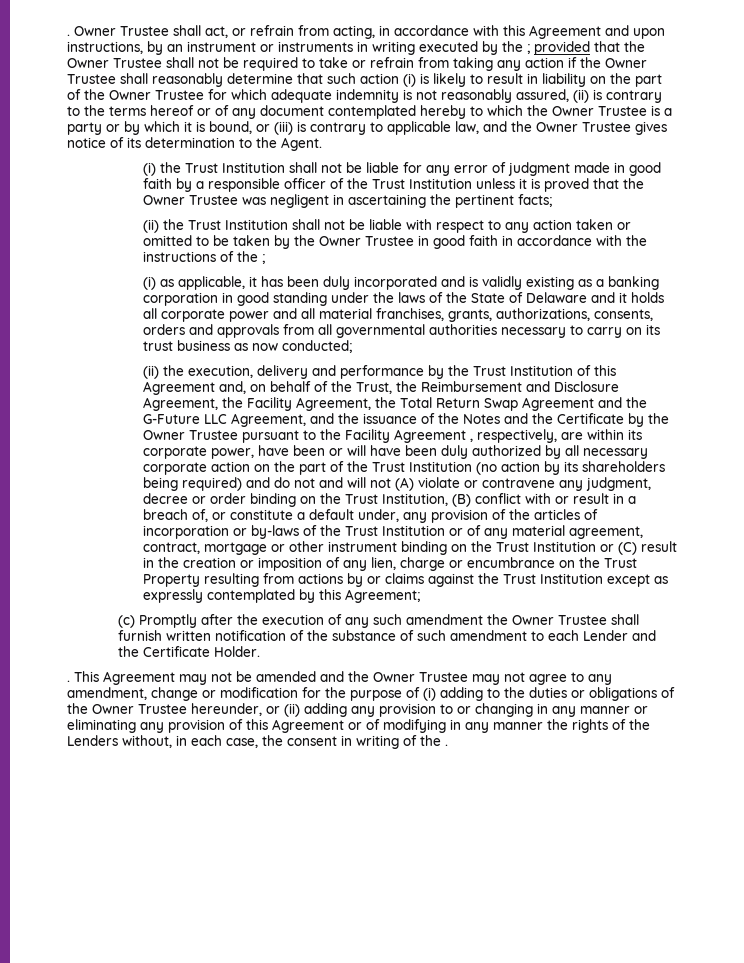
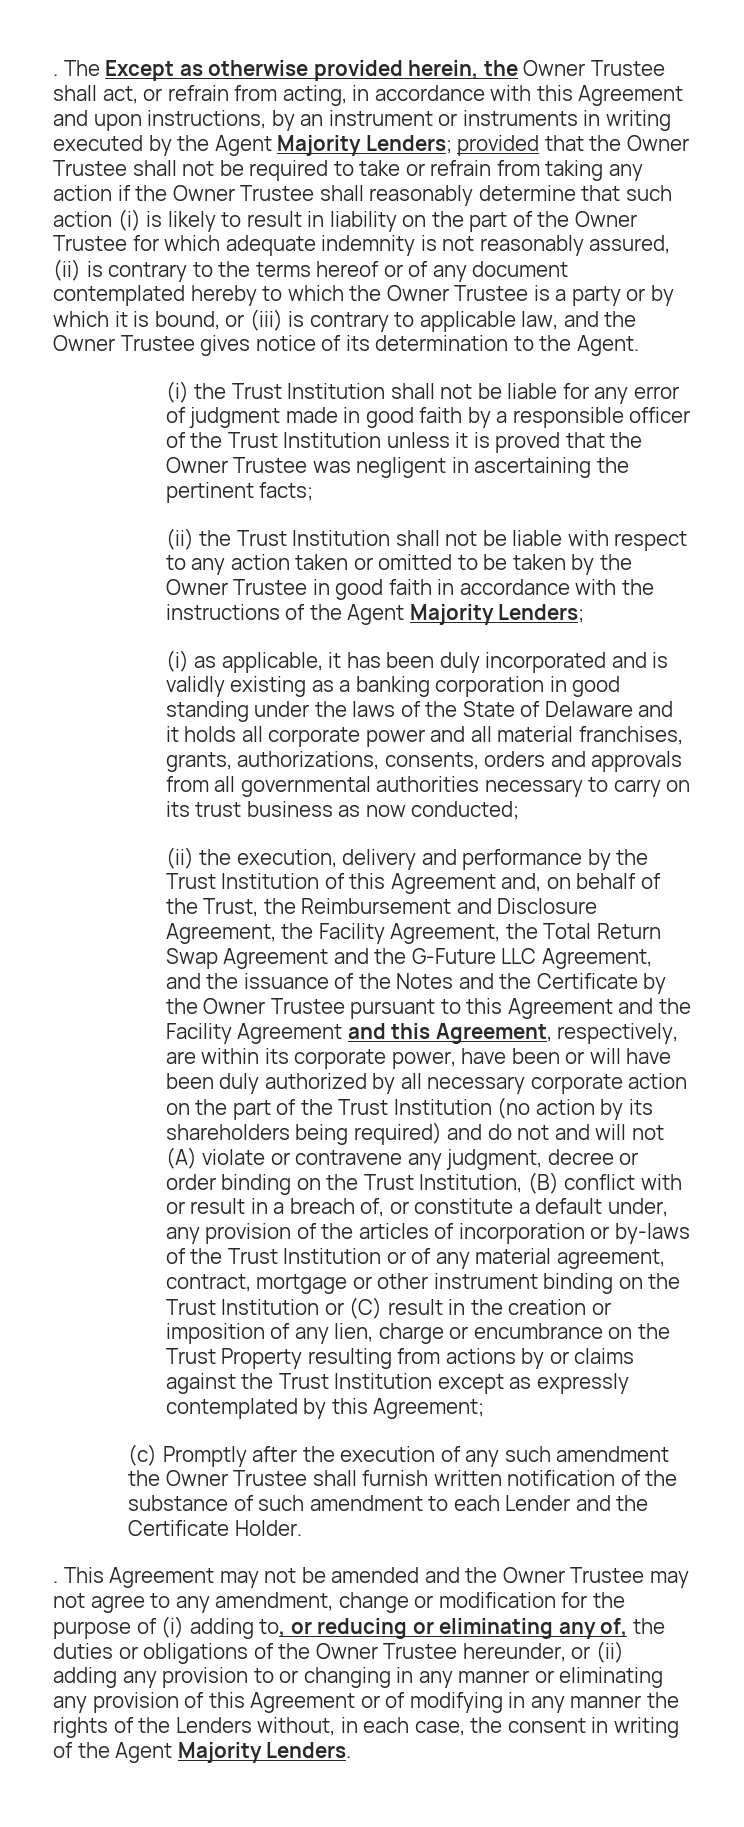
- . Owner Trustee shall act, or refrain from acting, in accordance with this Agreement and upon instructions, by an instrument or instruments in writing executed by the ;
+ . The Except as otherwise provided herein, the Owner Trustee shall act, or refrain from acting, in accordance with this Agreement and upon instructions, by an instrument or instruments in writing executed by the Agent Majority Lenders;
- (ii) the Trust Institution shall not be liable with respect to any action taken or omitted to be taken by the Owner Trustee in good faith in accordance with the instructions of the ;
+ (ii) the Trust Institution shall not be liable with respect to any action taken or omitted to be taken by the Owner Trustee in good faith in accordance with the instructions of the Agent Majority Lenders;
- (ii) the execution, delivery and performance by the Trust Institution of this Agreement and, on behalf of the Trust, the Reimbursement and Disclosure Agreement, the Facility Agreement, the Total Return Swap Agreement and the G-Future LLC Agreement, and the issuance of the Notes and the Certificate by the Owner Trustee pursuant to the Facility Agreement , respectively, are within its corporate power, have been or will have been duly authorized by all necessary corporate action on the part of the Trust Institution (no action by its shareholders being required) and do not and will not (A) violate or contravene any judgment, decree or order binding on the Trust Institution, (B) conflict with or result in a breach of, or constitute a default under, any provision of the articles of incorporation or by-laws of the Trust Institution or of any material agreement, contract, mortgage or other instrument binding on the Trust Institution or (C) result in the creation or imposition of any lien, charge or encumbrance on the Trust Property resulting from actions by or claims against the Trust Institution except as expressly contemplated by this Agreement;
+ (ii) the execution, delivery and performance by the Trust Institution of this Agreement and, on behalf of the Trust, the Reimbursement and Disclosure Agreement, the Facility Agreement, the Total Return Swap Agreement and the G-Future LLC Agreement, and the issuance of the Notes and the Certificate by the Owner Trustee pursuant to this Agreement and the Facility Agreement and this Agreement, respectively, are within its corporate power, have been or will have been duly authorized by all necessary corporate action on the part of the Trust Institution (no action by its shareholders being required) and do not and will not (A) violate or contravene any judgment, decree or order binding on the Trust Institution, (B) conflict with or result in a breach of, or constitute a default under, any provision of the articles of incorporation or by-laws of the Trust Institution or of any material agreement, contract, mortgage or other instrument binding on the Trust Institution or (C) result in the creation or imposition of any lien, charge or encumbrance on the Trust Property resulting from actions by or claims against the Trust Institution except as expressly contemplated by this Agreement;
- This Agreement may not be amended and the Owner Trustee may not agree to any amendment, change or modification for the purpose of (i) adding to the duties or obligations of the Owner Trustee hereunder, or (ii) adding any provision to or changing in any manner or eliminating any provision of this Agreement or of modifying in any manner the rights of the Lenders without, in each case, the consent in writing of the .
+ This Agreement may not be amended and the Owner Trustee may not agree to any amendment, change or modification for the purpose of (i) adding to, or reducing or eliminating any of, the duties or obligations of the Owner Trustee hereunder, or (ii) adding any provision to or changing in any manner or eliminating any provision of this Agreement or of modifying in any manner the rights of the Lenders without, in each case, the consent in writing of the Agent Majority Lenders.

